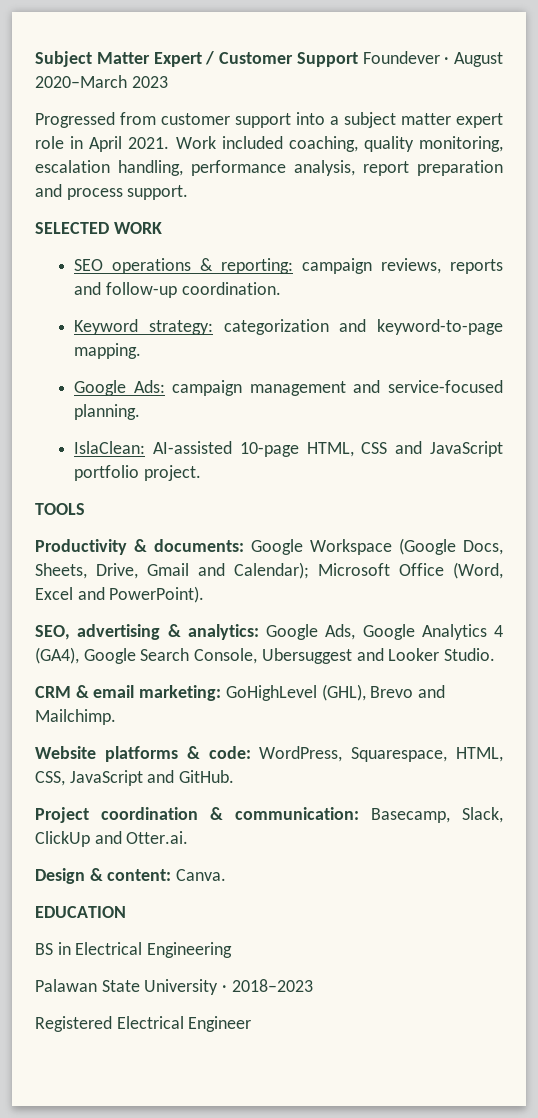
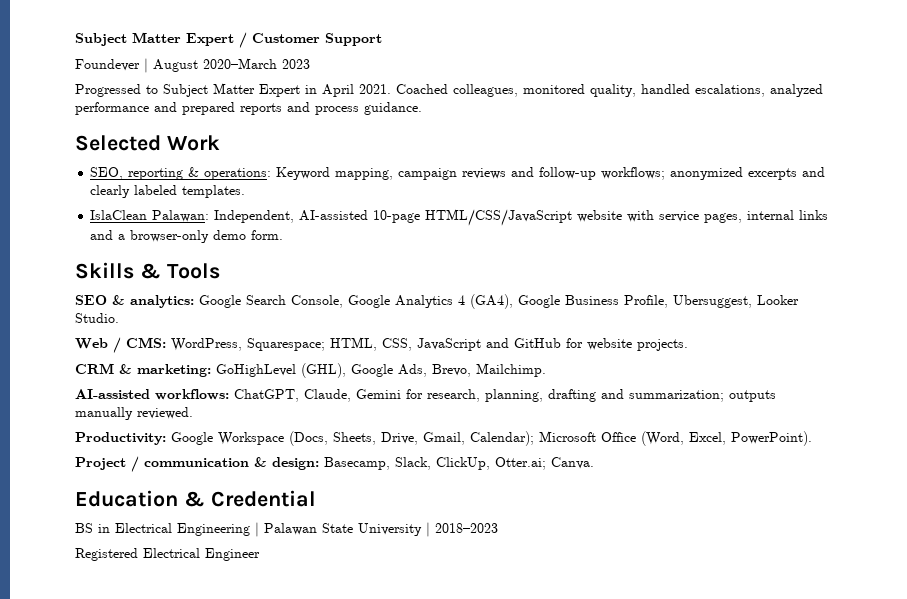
- Subject Matter Expert / Customer Support Foundever · August 2020–March 2023
+ Subject Matter Expert / Customer Support
+ Foundever | August 2020–March 2023
- Progressed from customer support into a subject matter expert role in April 2021. Work included coaching, quality monitoring, escalation handling, performance analysis, report preparation and process support.
- SELECTED WORK
- SEO operations & reporting: campaign reviews, reports and follow-up coordination.
- Keyword strategy: categorization and keyword-to-page mapping.
- Google Ads: campaign management and service-focused planning.
- IslaClean: AI-assisted 10-page HTML, CSS and JavaScript portfolio project.
- TOOLS
- Productivity & documents: Google Workspace (Google Docs, Sheets, Drive, Gmail and Calendar); Microsoft Office (Word, Excel and PowerPoint).
- SEO, advertising & analytics: Google Ads, Google Analytics 4 (GA4), Google Search Console, Ubersuggest and Looker Studio.
- CRM & email marketing: GoHighLevel (GHL), Brevo and Mailchimp.
- Website platforms & code: WordPress, Squarespace, HTML, CSS, JavaScript and GitHub.
- Project coordination & communication: Basecamp, Slack, ClickUp and Otter.ai.
- Design & content: Canva.
- EDUCATION
+ Progressed to Subject Matter Expert in April 2021. Coached colleagues, monitored quality, handled escalations, analyzed performance and prepared reports and process guidance.
+ Selected Work
+ SEO, reporting & operations: Keyword mapping, campaign reviews and follow-up workflows; anonymized excerpts and clearly labeled templates.
+ IslaClean Palawan: Independent, AI-assisted 10-page HTML/CSS/JavaScript website with service pages, internal links and a browser-only demo form.
+ Skills & Tools
+ SEO & analytics: Google Search Console, Google Analytics 4 (GA4), Google Business Profile, Ubersuggest, Looker Studio.
+ Web / CMS: WordPress, Squarespace; HTML, CSS, JavaScript and GitHub for website projects.
+ CRM & marketing: GoHighLevel (GHL), Google Ads, Brevo, Mailchimp.
+ AI-assisted workflows: ChatGPT, Claude, Gemini for research, planning, drafting and summarization; outputs manually reviewed.
+ Productivity: Google Workspace (Docs, Sheets, Drive, Gmail, Calendar); Microsoft Office (Word, Excel, PowerPoint).
+ Project / communication & design: Basecamp, Slack, ClickUp, Otter.ai; Canva.
+ Education & Credential
- BS in Electrical Engineering
- Palawan State University · 2018–2023
+ BS in Electrical Engineering | Palawan State University | 2018–2023

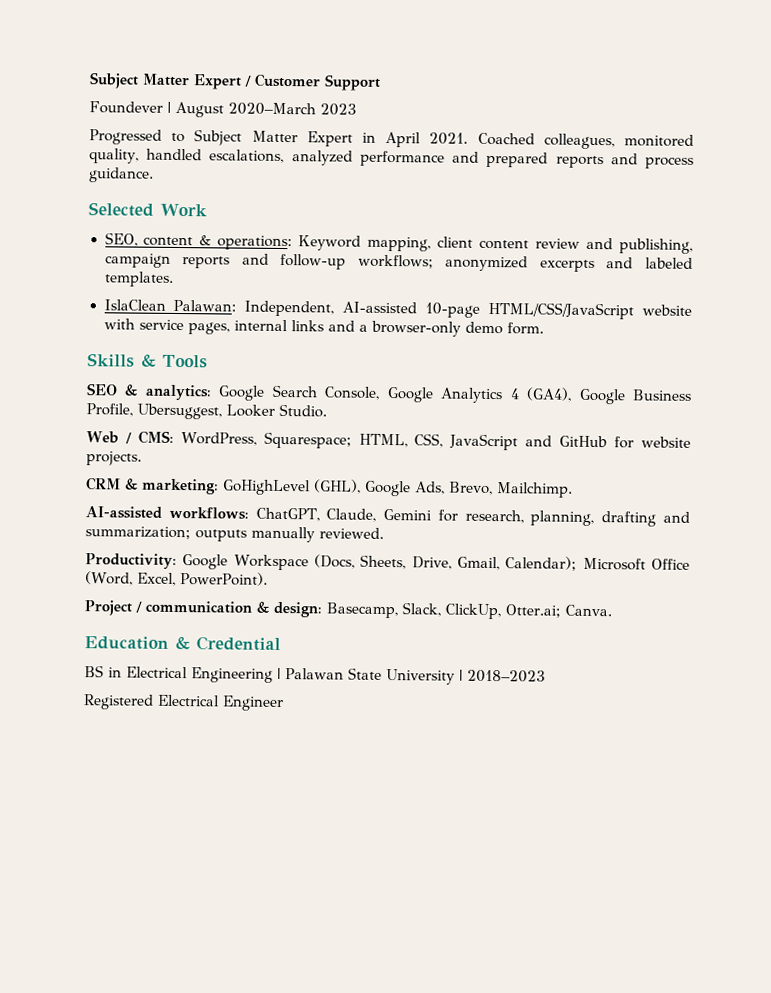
- SEO, reporting & operations: Keyword mapping, campaign reviews and follow-up workflows; anonymized excerpts and clearly labeled templates.
+ SEO, content & operations: Keyword mapping, client content review and publishing, campaign reports and follow-up workflows; anonymized excerpts and labeled templates.

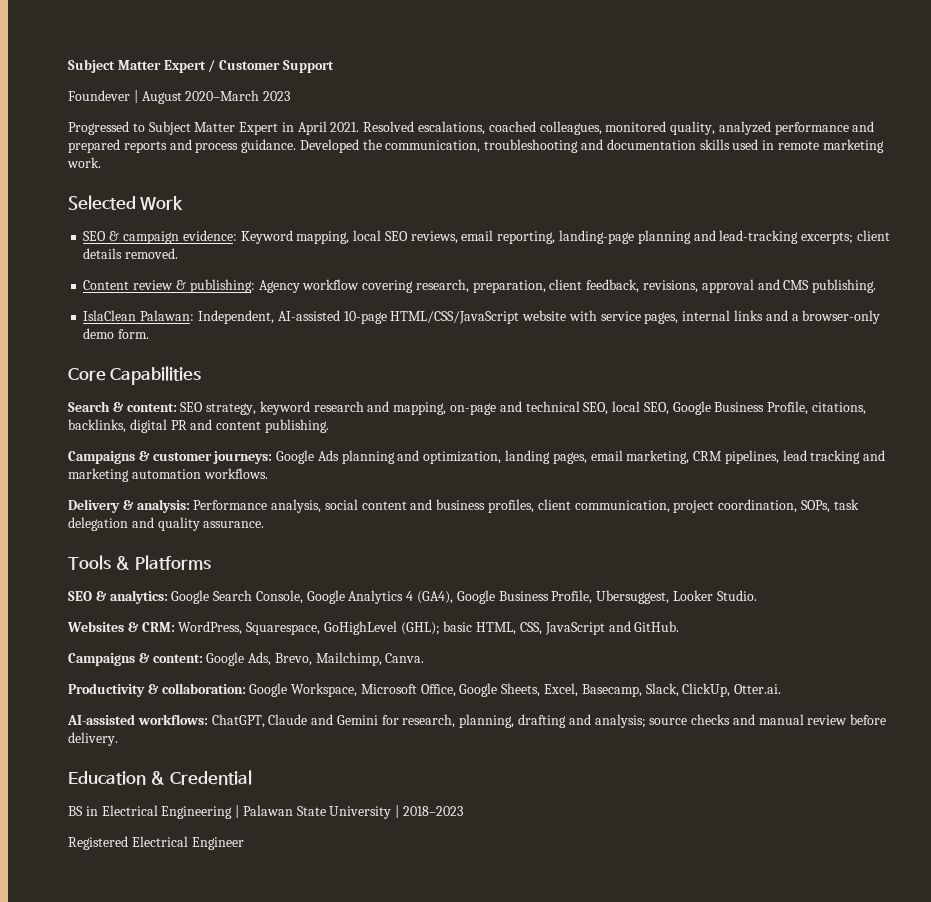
- Coached colleagues, monitored quality, handled escalations, analyzed performance and prepared reports and process guidance.
+ Resolved escalations, coached colleagues, monitored quality, analyzed performance and prepared reports and process guidance. Developed the communication, troubleshooting and documentation skills used in remote marketing work.
  Selected Work
- SEO, content & operations: Keyword mapping, client content review and publishing, campaign reports and follow-up workflows; anonymized excerpts and labeled templates.
+ SEO & campaign evidence: Keyword mapping, local SEO reviews, email reporting, landing-page planning and lead-tracking excerpts; client details removed.
+ Content review & publishing: Agency workflow covering research, preparation, client feedback, revisions, approval and CMS publishing.
- Skills & Tools
+ Core Capabilities
+ Search & content: SEO strategy, keyword research and mapping, on-page and technical SEO, local SEO, Google Business Profile, citations, backlinks, digital PR and content publishing.
+ Campaigns & customer journeys: Google Ads planning and optimization, landing pages, email marketing, CRM pipelines, lead tracking and marketing automation workflows.
+ Delivery & analysis: Performance analysis, social content and business profiles, client communication, project coordination, SOPs, task delegation and quality assurance.
+ Tools & Platforms
- Web / CMS: WordPress, Squarespace; HTML, CSS, JavaScript and GitHub for website projects.
- CRM & marketing: GoHighLevel (GHL), Google Ads, Brevo, Mailchimp.
+ Websites & CRM: WordPress, Squarespace, GoHighLevel (GHL); basic HTML, CSS, JavaScript and GitHub.
+ Campaigns & content: Google Ads, Brevo, Mailchimp, Canva.
+ Productivity & collaboration: Google Workspace, Microsoft Office, Google Sheets, Excel, Basecamp, Slack, ClickUp, Otter.ai.
- AI-assisted workflows: ChatGPT, Claude, Gemini for research, planning, drafting and summarization; outputs manually reviewed.
- Productivity: Google Workspace (Docs, Sheets, Drive, Gmail, Calendar); Microsoft Office (Word, Excel, PowerPoint).
- Project / communication & design: Basecamp, Slack, ClickUp, Otter.ai; Canva.
+ AI-assisted workflows: ChatGPT, Claude and Gemini for research, planning, drafting and analysis; source checks and manual review before delivery.

